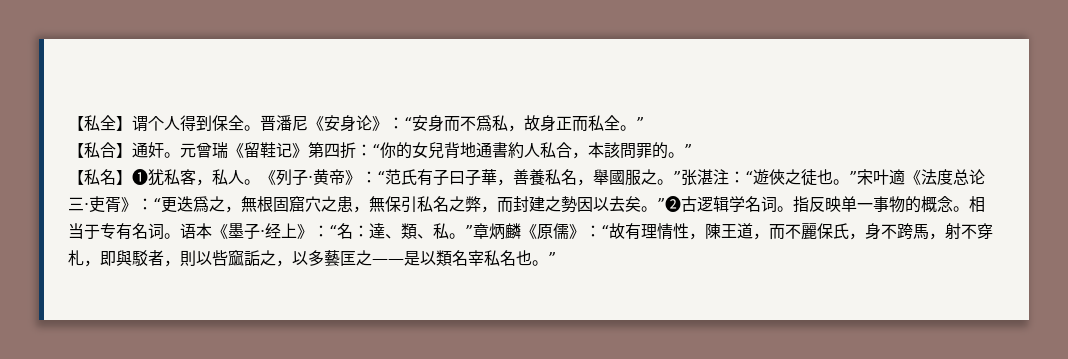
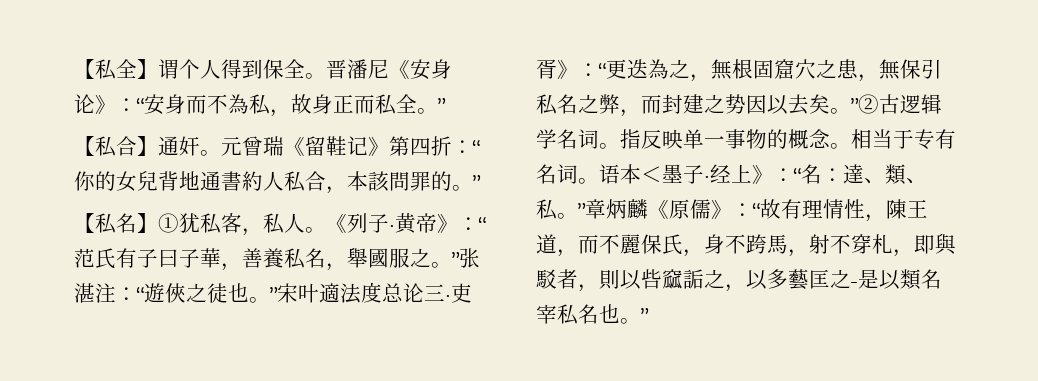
- 晋潘尼《安身论》：“安身而不爲私，故身正而私全。”
+ 晋潘尼《安身论》：“安身而不為私，故身正而私全。”
- 【私名】❶犹私客，私人。
+ 【私名】①犹私客，私人。
- 《列子·黄帝》：“范氏有子曰子華，善養私名，舉國服之。”张湛注：“遊俠之徒也。”宋叶適《法度总论三·吏胥》：“更迭爲之，無根固窟穴之患，無保引私名之弊，而封建之勢因以去矣。”❷古逻辑学名词。
+ 《列子·黄帝》：“范氏有子曰子華，善養私名，舉國服之。”张湛注：“遊俠之徒也。”宋叶適法度总论三·吏胥》：“更迭為之，無根固窟穴之患，無保引私名之弊，而封建之势因以去矣。”②古逻辑学名词。
- 语本《墨子·经上》：“名：達、類、私。”章炳麟《原儒》：“故有理情性，陳王道，而不麗保氏，身不跨馬，射不穿札，即與駁者，則以呰窳詬之，以多藝匡之——是以類名宰私名也。”
+ 语本＜墨子·经上》：“名：達、類、私。”章炳麟《原儒》：“故有理情性，陳王道，而不麗保氏，身不跨馬，射不穿札，即與駁者，則以呰窳詬之，以多藝匡之-是以類名宰私名也。”

